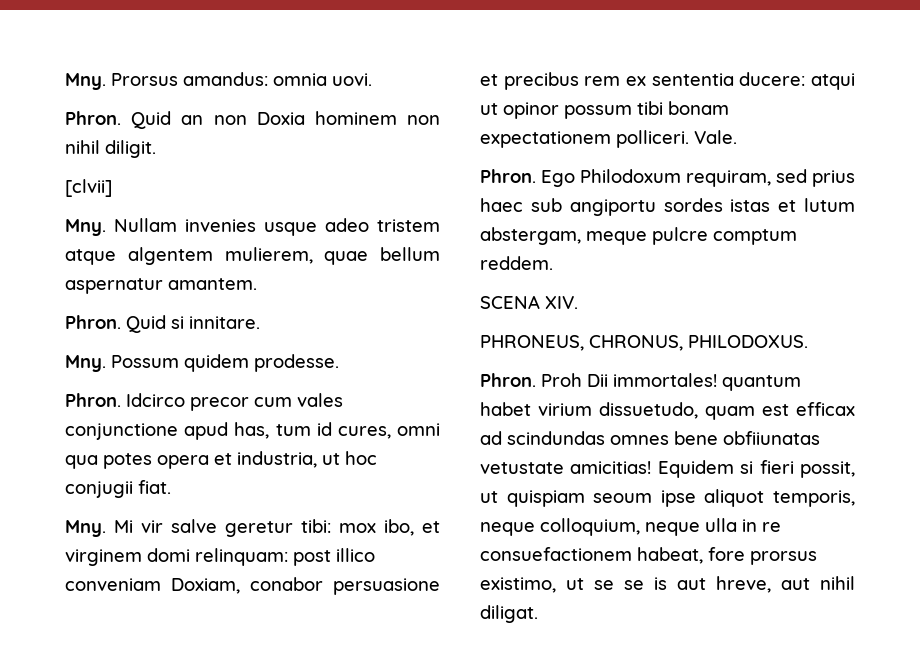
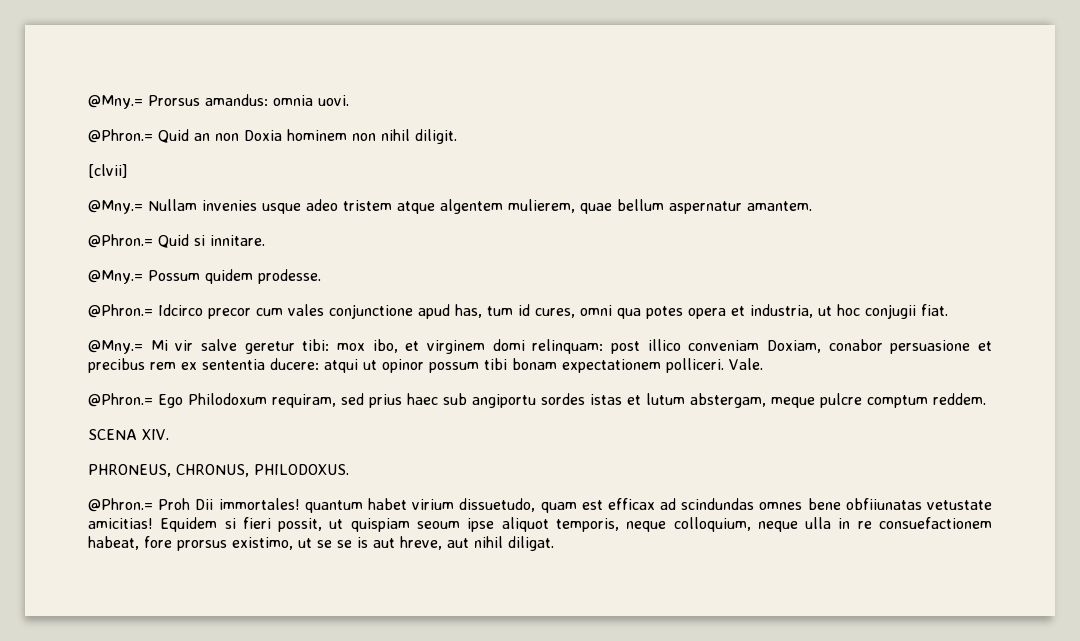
- Mny. Prorsus amandus: omnia uovi.
+ @Mny.= Prorsus amandus: omnia uovi.
- Phron. Quid an non Doxia hominem non nihil diligit.
+ @Phron.= Quid an non Doxia hominem non nihil diligit.
- Mny. Nullam invenies usque adeo tristem atque algentem mulierem, quae bellum aspernatur amantem.
+ @Mny.= Nullam invenies usque adeo tristem atque algentem mulierem, quae bellum aspernatur amantem.
- Phron. Quid si innitare.
+ @Phron.= Quid si innitare.
- Mny. Possum quidem prodesse.
+ @Mny.= Possum quidem prodesse.
- Phron. Idcirco precor cum vales conjunctione apud has, tum id cures, omni qua potes opera et industria, ut hoc conjugii fiat.
+ @Phron.= Idcirco precor cum vales conjunctione apud has, tum id cures, omni qua potes opera et industria, ut hoc conjugii fiat.
- Mny. Mi vir salve geretur tibi: mox ibo, et virginem domi relinquam: post illico conveniam Doxiam, conabor persuasione et precibus rem ex sententia ducere: atqui ut opinor possum tibi bonam expectationem polliceri.
+ @Mny.= Mi vir salve geretur tibi: mox ibo, et virginem domi relinquam: post illico conveniam Doxiam, conabor persuasione et precibus rem ex sententia ducere: atqui ut opinor possum tibi bonam expectationem polliceri.
- Phron. Ego Philodoxum requiram, sed prius haec sub angiportu sordes istas et lutum abstergam, meque pulcre comptum reddem.
+ @Phron.= Ego Philodoxum requiram, sed prius haec sub angiportu sordes istas et lutum abstergam, meque pulcre comptum reddem.
- Phron. Proh Dii immortales! quantum habet virium dissuetudo, quam est efficax ad scindundas omnes bene obfiiunatas vetustate amicitias!
+ @Phron.= Proh Dii immortales! quantum habet virium dissuetudo, quam est efficax ad scindundas omnes bene obfiiunatas vetustate amicitias!

